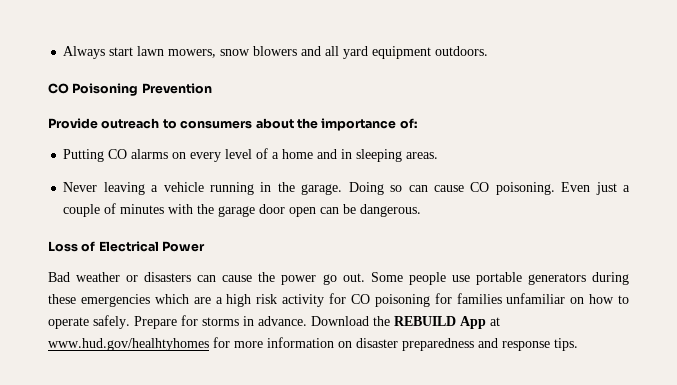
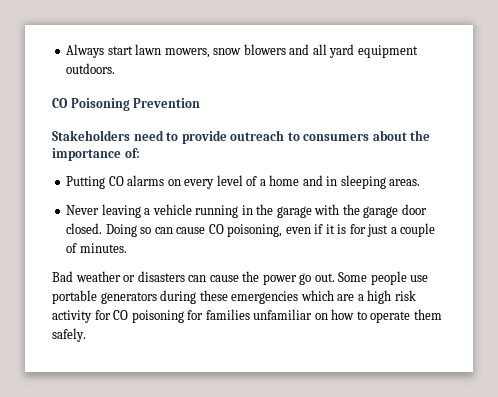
- Provide outreach to consumers about the importance of:
+ Stakeholders need to provide outreach to consumers about the importance of:
- Never leaving a vehicle running in the garage.
+ Never leaving a vehicle running in the garage with the garage door closed.
- Doing so can cause CO poisoning. Even just a couple of minutes with the garage door open can be dangerous.
- Loss of Electrical Power
+ Doing so can cause CO poisoning, even if it is for just a couple of minutes.
- Some people use portable generators during these emergencies which are a high risk activity for CO poisoning for families unfamiliar on how to operate safely. Prepare for storms in advance. Download the REBUILD App at www.hud.gov/healhtyhomes for more information on disaster preparedness and response tips.
+ Some people use portable generators during these emergencies which are a high risk activity for CO poisoning for families unfamiliar on how to operate them safely.

